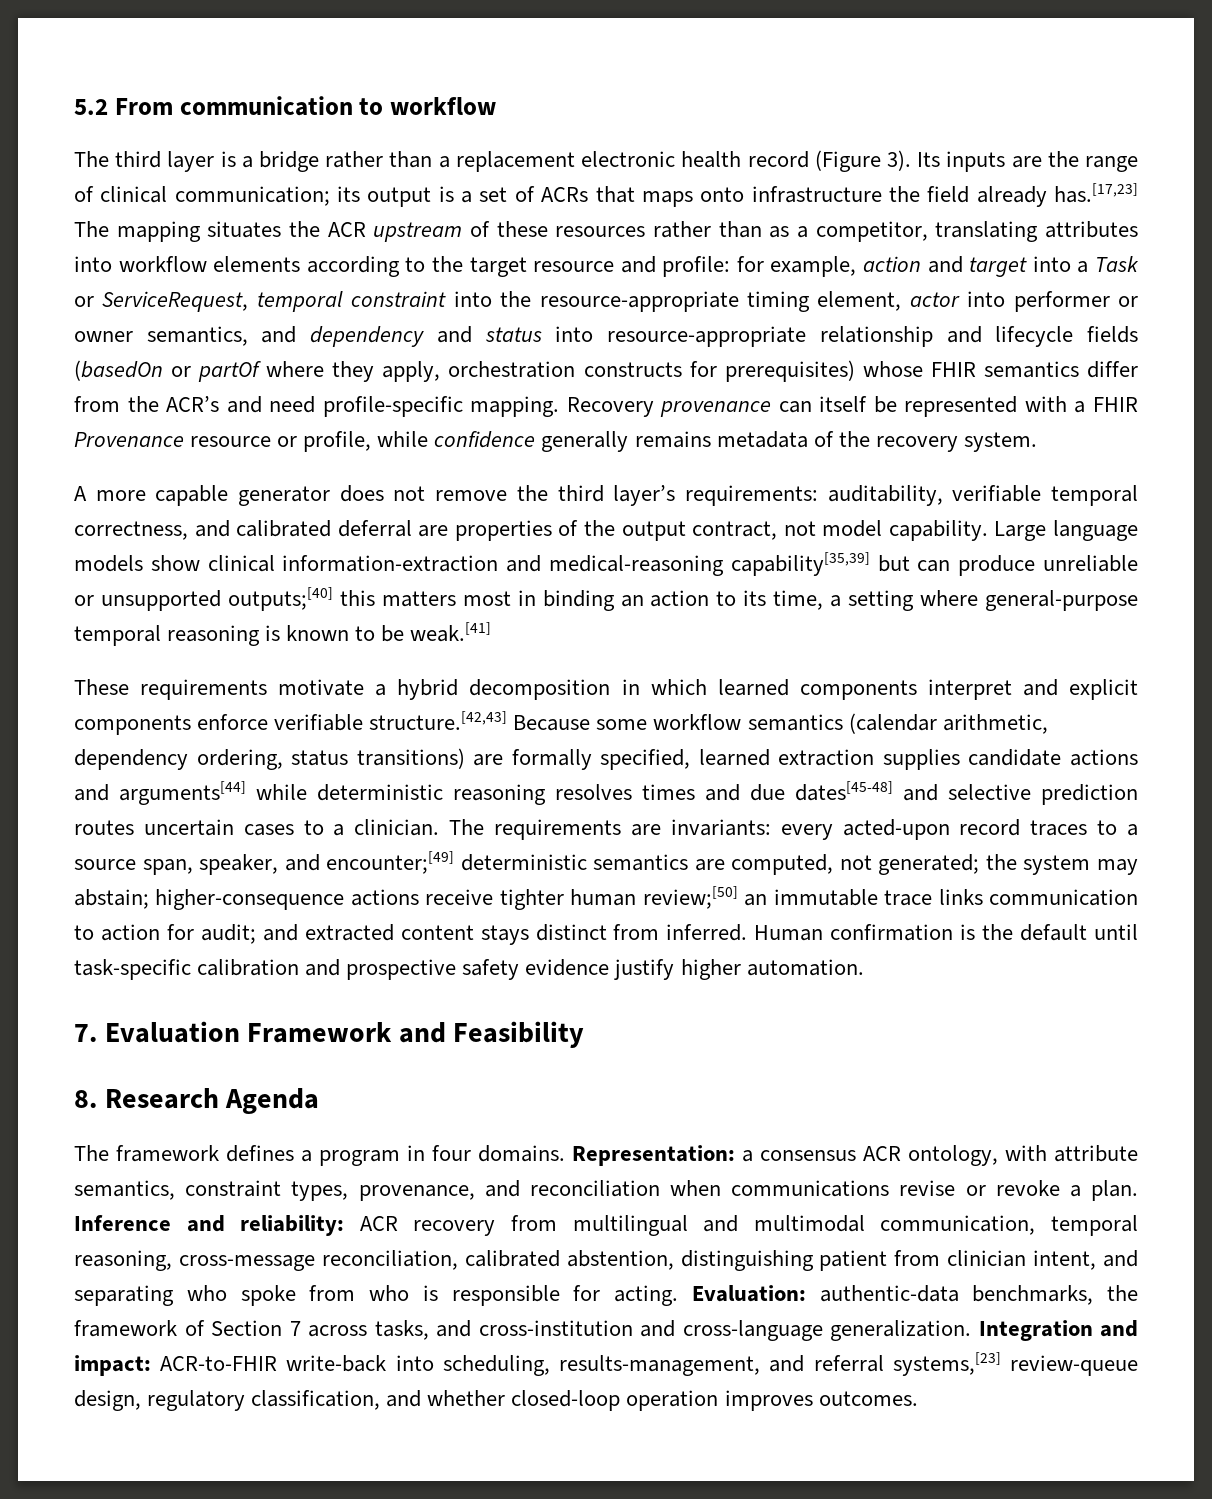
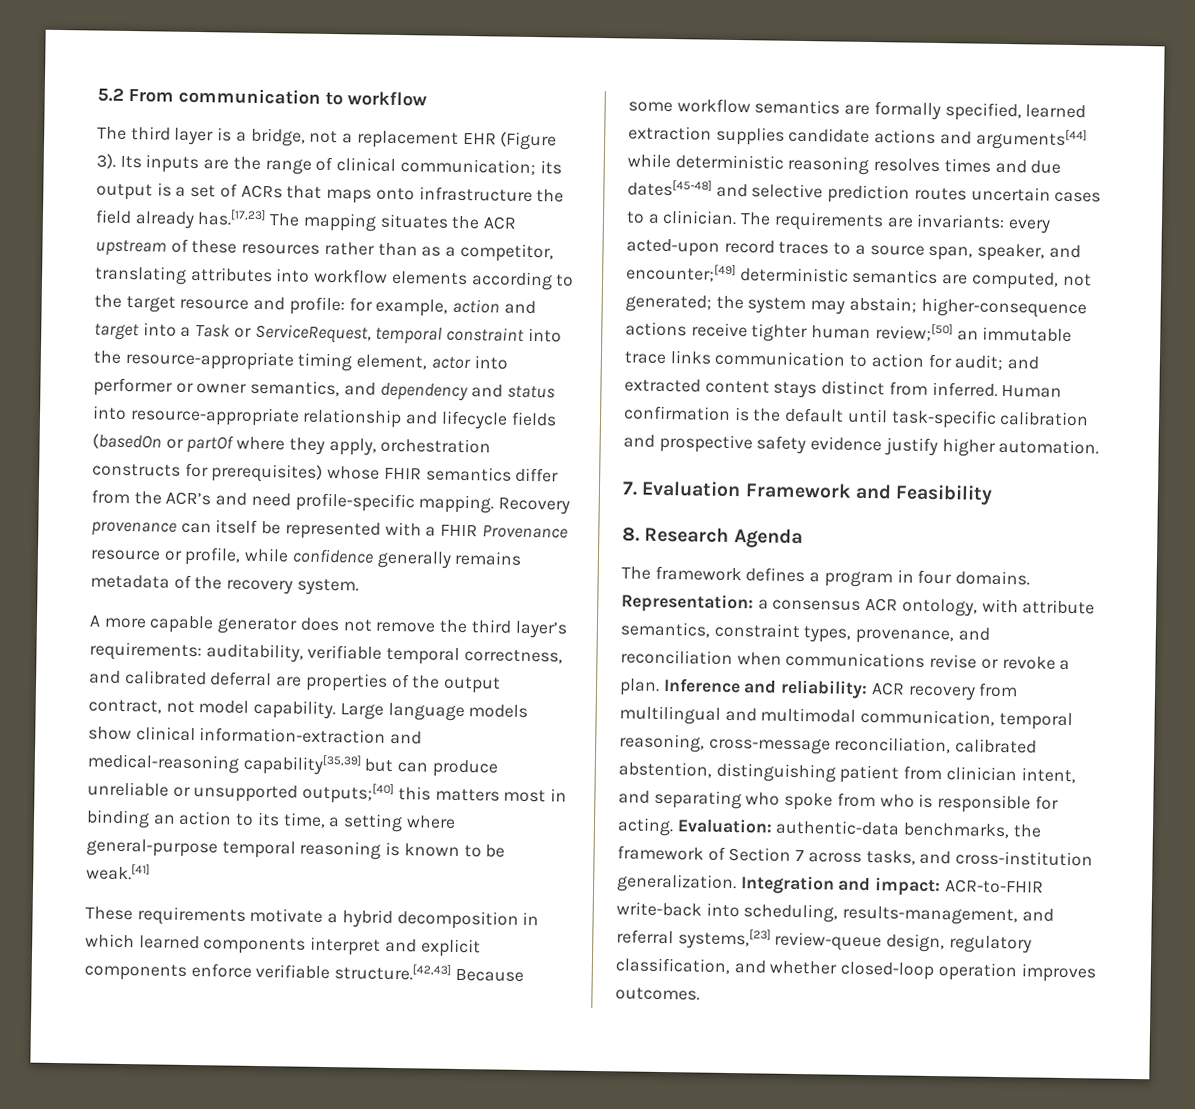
- The third layer is a bridge rather than a replacement electronic health record (Figure 3).
+ The third layer is a bridge, not a replacement EHR (Figure 3).
- These requirements motivate a hybrid decomposition in which learned components interpret and explicit components enforce verifiable structure.[42,43] Because some workflow semantics (calendar arithmetic, dependency ordering, status transitions) are formally specified, learned extraction supplies candidate actions and arguments[44] while deterministic reasoning resolves times and due dates[45-48] and selective prediction routes uncertain cases to a clinician.
+ These requirements motivate a hybrid decomposition in which learned components interpret and explicit components enforce verifiable structure.[42,43] Because some workflow semantics are formally specified, learned extraction supplies candidate actions and arguments[44] while deterministic reasoning resolves times and due dates[45-48] and selective prediction routes uncertain cases to a clinician.
- Evaluation: authentic-data benchmarks, the framework of Section 7 across tasks, and cross-institution and cross-language generalization.
+ Evaluation: authentic-data benchmarks, the framework of Section 7 across tasks, and cross-institution generalization.

